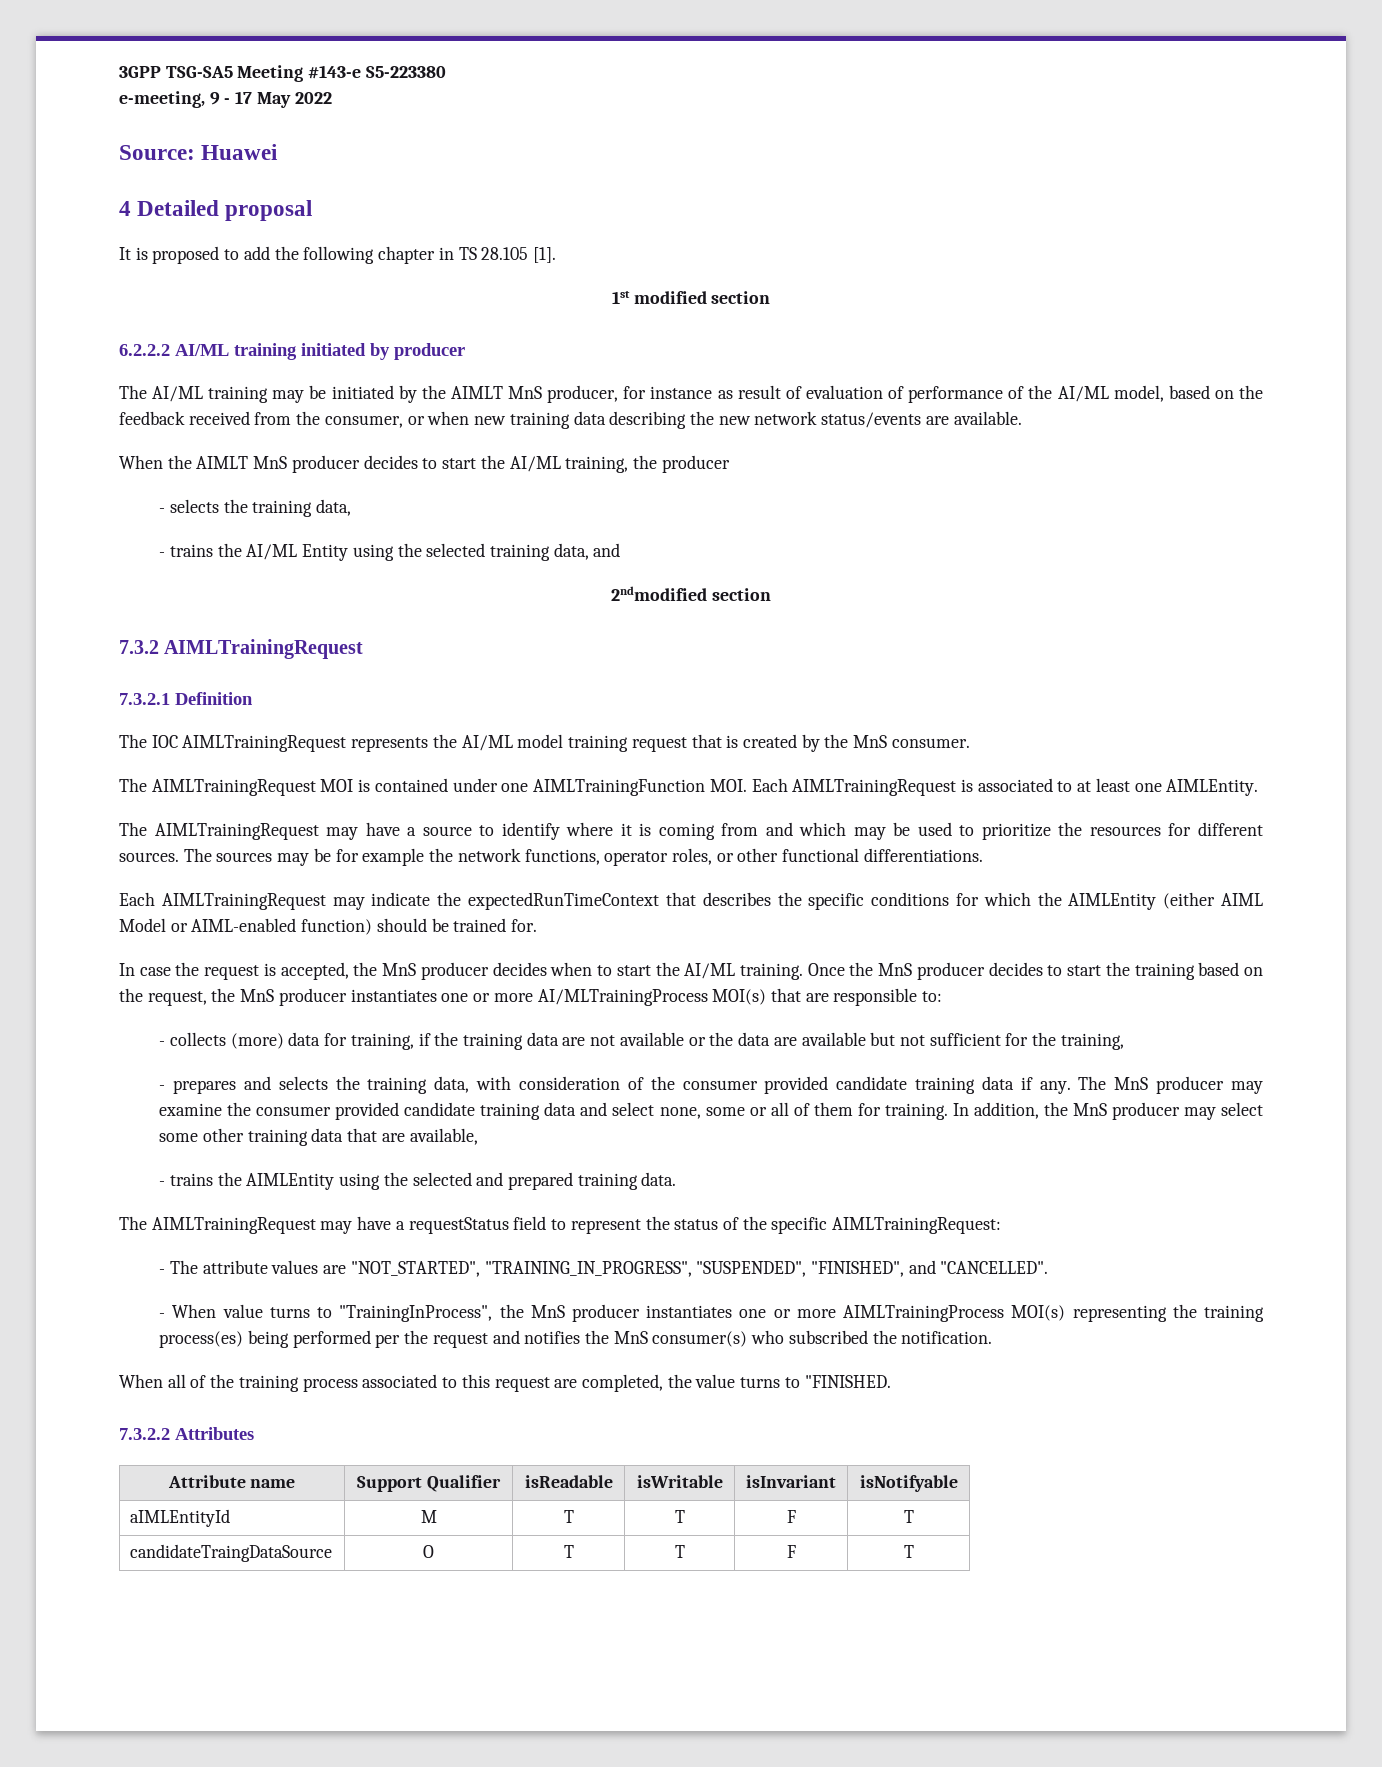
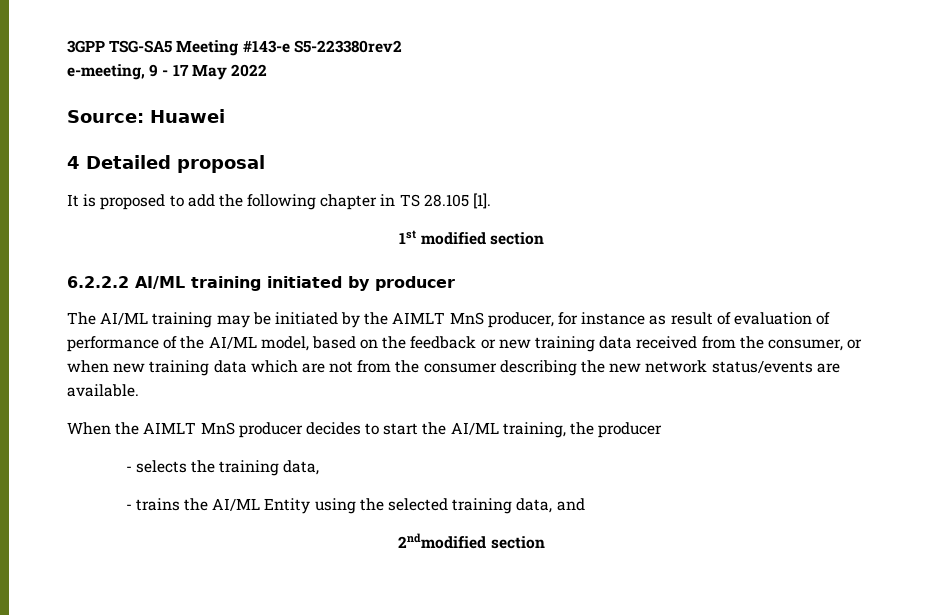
- 3GPP TSG-SA5 Meeting #143-e S5-223380
+ 3GPP TSG-SA5 Meeting #143-e S5-223380rev2
- The AI/ML training may be initiated by the AIMLT MnS producer, for instance as result of evaluation of performance of the AI/ML model, based on the feedback received from the consumer, or when new training data describing the new network status/events are available.
+ The AI/ML training may be initiated by the AIMLT MnS producer, for instance as result of evaluation of performance of the AI/ML model, based on the feedback or new training data received from the consumer, or when new training data which are not from the consumer describing the new network status/events are available.
- 7.3.2 AIMLTrainingRequest
- 7.3.2.1 Definition
- The IOC AIMLTrainingRequest represents the AI/ML model training request that is created by the MnS consumer.
- The AIMLTrainingRequest MOI is contained under one AIMLTrainingFunction MOI. Each AIMLTrainingRequest is associated to at least one AIMLEntity.
- The AIMLTrainingRequest may have a source to identify where it is coming from and which may be used to prioritize the resources for different sources. The sources may be for example the network functions, operator roles, or other functional differentiations.
- Each AIMLTrainingRequest may indicate the expectedRunTimeContext that describes the specific conditions for which the AIMLEntity (either AIML Model or AIML-enabled function) should be trained for.
- In case the request is accepted, the MnS producer decides when to start the AI/ML training. Once the MnS producer decides to start the training based on the request, the MnS producer instantiates one or more AI/MLTrainingProcess MOI(s) that are responsible to:
- - collects (more) data for training, if the training data are not available or the data are available but not sufficient for the training,
- - prepares and selects the training data, with consideration of the consumer provided candidate training data if any. The MnS producer may examine the consumer provided candidate training data and select none, some or all of them for training. In addition, the MnS producer may select some other training data that are available,
- - trains the AIMLEntity using the selected and prepared training data.
- The AIMLTrainingRequest may have a requestStatus field to represent the status of the specific AIMLTrainingRequest:
- - The attribute values are "NOT_STARTED", "TRAINING_IN_PROGRESS", "SUSPENDED", "FINISHED", and "CANCELLED".
- - When value turns to "TrainingInProcess", the MnS producer instantiates one or more AIMLTrainingProcess MOI(s) representing the training process(es) being performed per the request and notifies the MnS consumer(s) who subscribed the notification.
- When all of the training process associated to this request are completed, the value turns to "FINISHED.
- 7.3.2.2 Attributes
- Attribute name | Support Qualifier | isReadable | isWritable | isInvariant | isNotifyable
- aIMLEntityId | M | T | T | F | T
- candidateTraingDataSource | O | T | T | F | T

